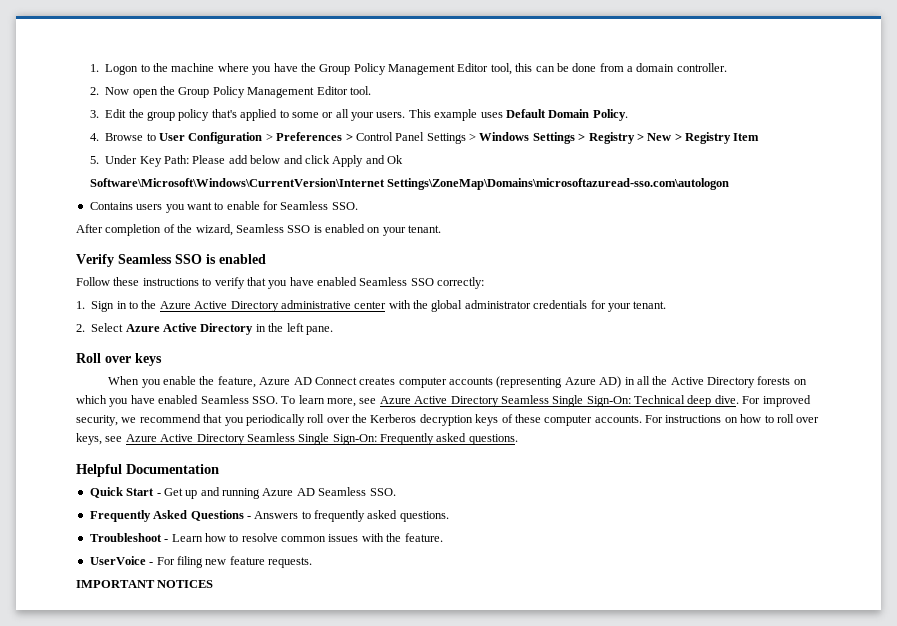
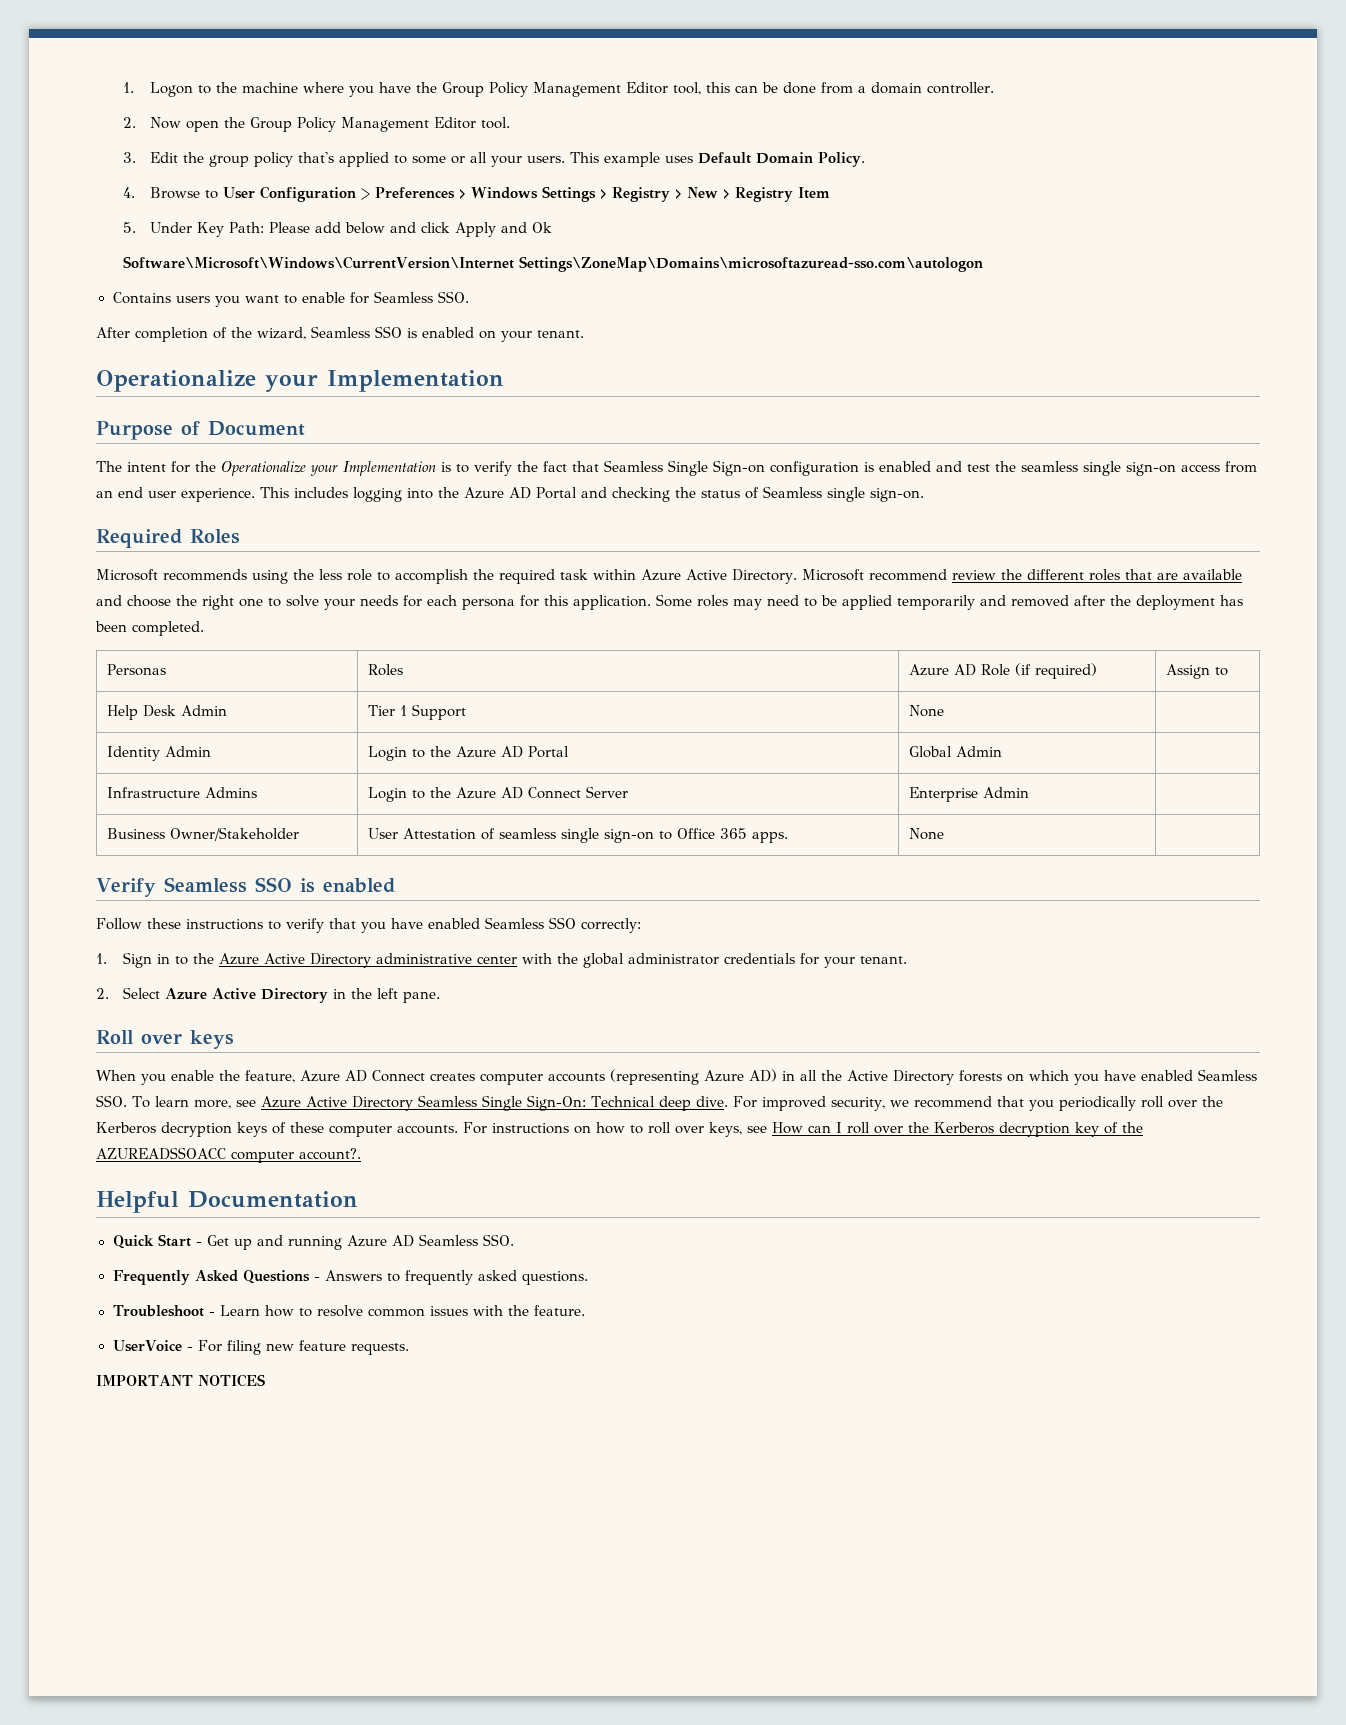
- 4. Browse to User Configuration > Preferences > Control Panel Settings > Windows Settings > Registry > New > Registry Item
+ 4. Browse to User Configuration > Preferences > Windows Settings > Registry > New > Registry Item
  After completion of the wizard, Seamless SSO is enabled on your tenant.
+ Operationalize your Implementation
+ Purpose of Document
+ The intent for the Operationalize your Implementation is to verify the fact that Seamless Single Sign-on configuration is enabled and test the seamless single sign-on access from an end user experience. This includes logging into the Azure AD Portal and checking the status of Seamless single sign-on.
+ Required Roles
+ Microsoft recommends using the less role to accomplish the required task within Azure Active Directory. Microsoft recommend review the different roles that are available and choose the right one to solve your needs for each persona for this application. Some roles may need to be applied temporarily and removed after the deployment has been completed.
+ Personas | Roles | Azure AD Role (if required) | Assign to
+ Help Desk Admin | Tier 1 Support | None |
+ Identity Admin | Login to the Azure AD Portal | Global Admin |
+ Infrastructure Admins | Login to the Azure AD Connect Server | Enterprise Admin |
+ Business Owner/Stakeholder | User Attestation of seamless single sign-on to Office 365 apps. | None |
- For instructions on how to roll over keys, see Azure Active Directory Seamless Single Sign-On: Frequently asked questions.
+ For instructions on how to roll over keys, see How can I roll over the Kerberos decryption key of the AZUREADSSOACC computer account?.

